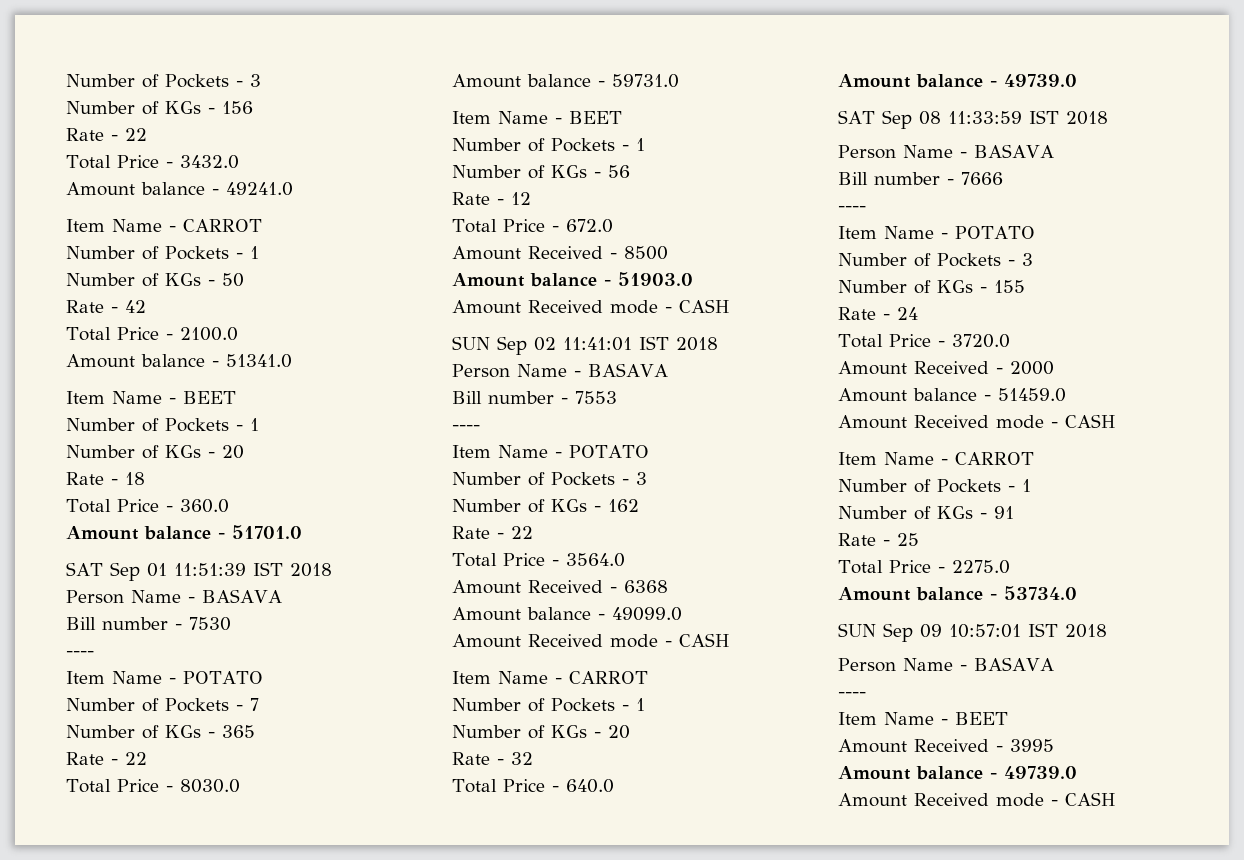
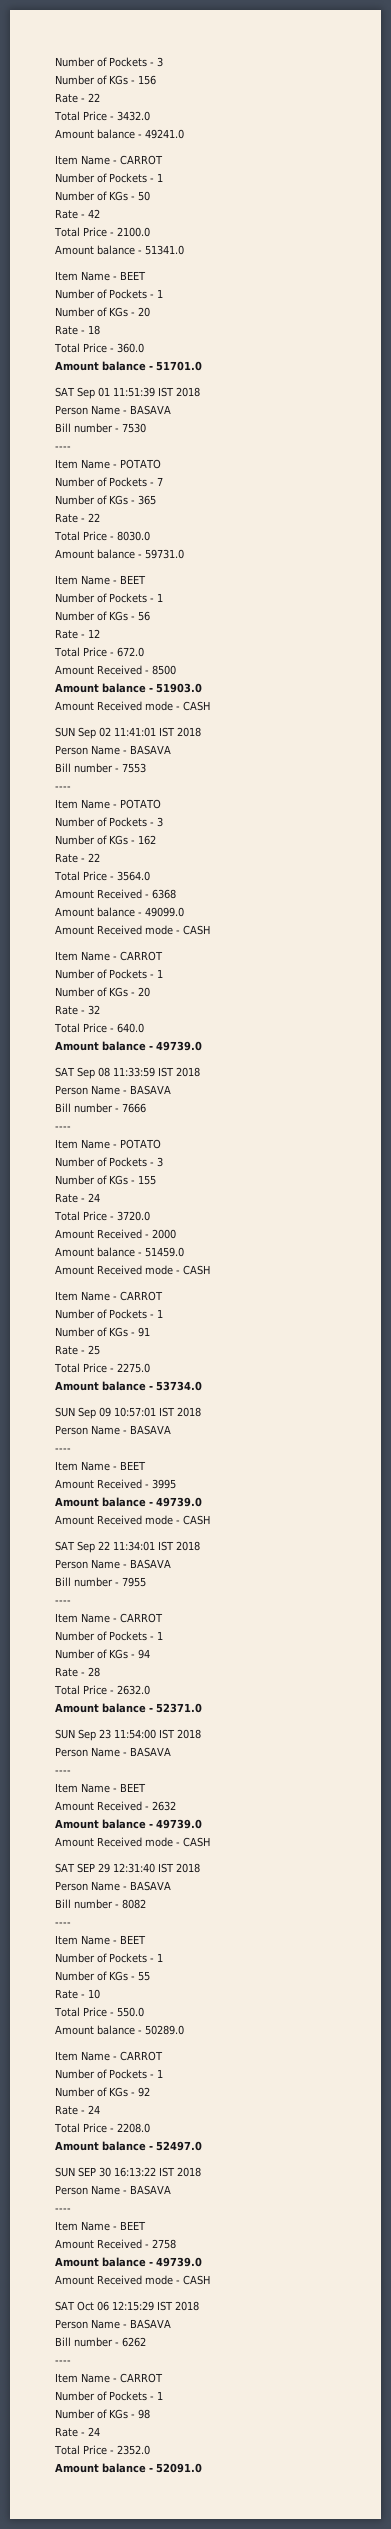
+ SAT Sep 22 11:34:01 IST 2018
+ Person Name - BASAVA
+ Bill number - 7955
+ ----
+ Item Name - CARROT
+ Number of Pockets - 1
+ Number of KGs - 94
+ Rate - 28
+ Total Price - 2632.0
+ Amount balance - 52371.0
+ SUN Sep 23 11:54:00 IST 2018
+ Person Name - BASAVA
+ ----
+ Item Name - BEET
+ Amount Received - 2632
+ Amount balance - 49739.0
+ Amount Received mode - CASH
+ SAT SEP 29 12:31:40 IST 2018
+ Person Name - BASAVA
+ Bill number - 8082
+ ----
+ Item Name - BEET
+ Number of Pockets - 1
+ Number of KGs - 55
+ Rate - 10
+ Total Price - 550.0
+ Amount balance - 50289.0
+ Item Name - CARROT
+ Number of Pockets - 1
+ Number of KGs - 92
+ Rate - 24
+ Total Price - 2208.0
+ Amount balance - 52497.0
+ SUN SEP 30 16:13:22 IST 2018
+ Person Name - BASAVA
+ ----
+ Item Name - BEET
+ Amount Received - 2758
+ Amount balance - 49739.0
+ Amount Received mode - CASH
+ SAT Oct 06 12:15:29 IST 2018
+ Person Name - BASAVA
+ Bill number - 6262
+ ----
+ Item Name - CARROT
+ Number of Pockets - 1
+ Number of KGs - 98
+ Rate - 24
+ Total Price - 2352.0
+ Amount balance - 52091.0

